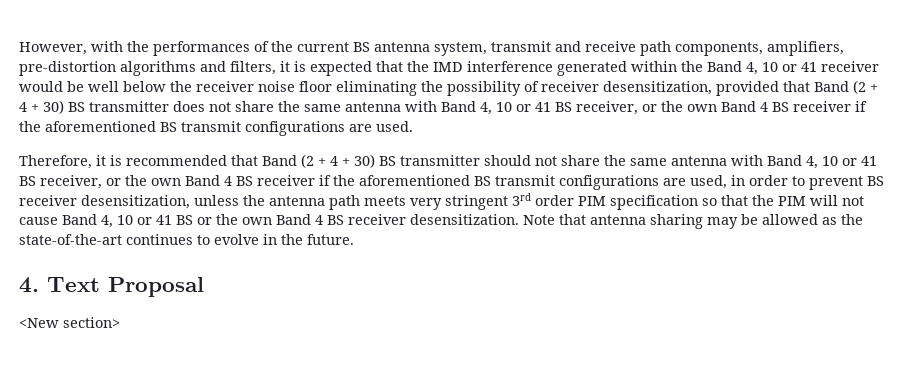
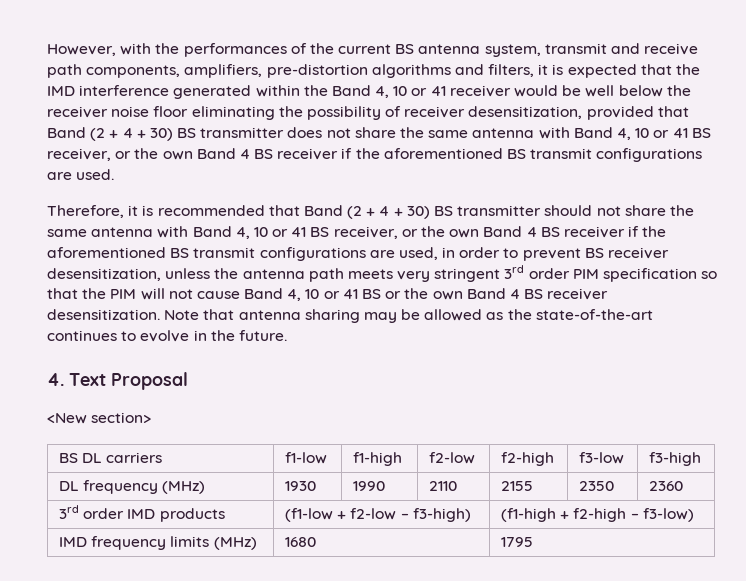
+ BS DL carriers | f1-low | f1-high | f2-low | f2-high | f3-low | f3-high
+ DL frequency (MHz) | 1930 | 1990 | 2110 | 2155 | 2350 | 2360
+ 3rd order IMD products | (f1-low + f2-low – f3-high) | (f1-high + f2-high – f3-low)
+ IMD frequency limits (MHz) | 1680 | 1795

